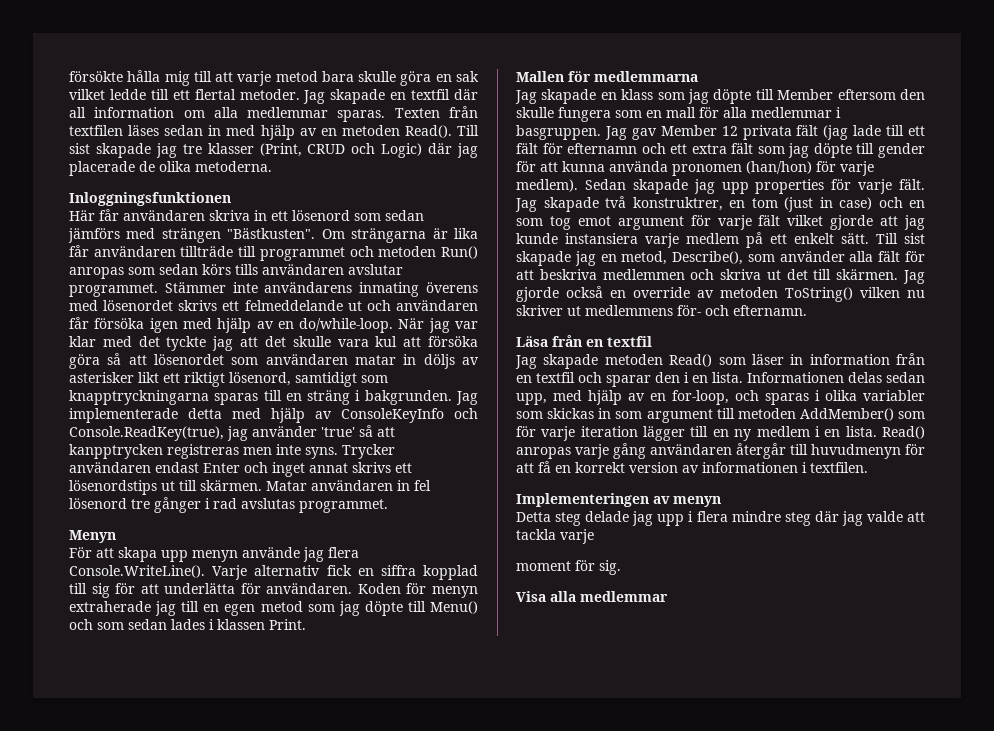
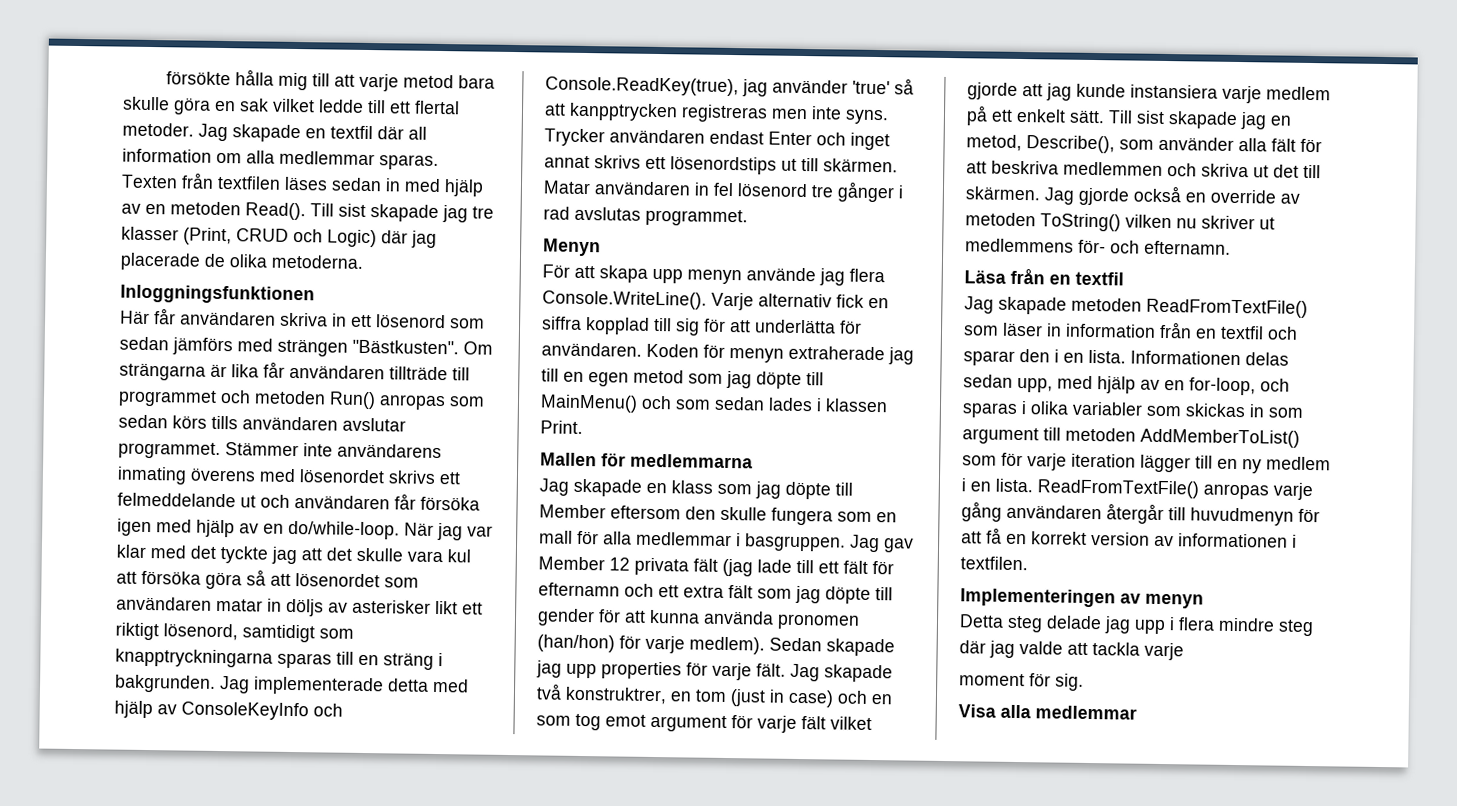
- Koden för menyn extraherade jag till en egen metod som jag döpte till Menu() och som sedan lades i klassen Print.
+ Koden för menyn extraherade jag till en egen metod som jag döpte till MainMenu() och som sedan lades i klassen Print.
- Jag skapade metoden Read() som läser in information från en textfil och sparar den i en lista.
+ Jag skapade metoden ReadFromTextFile() som läser in information från en textfil och sparar den i en lista.
- Informationen delas sedan upp, med hjälp av en for-loop, och sparas i olika variabler som skickas in som argument till metoden AddMember() som för varje iteration lägger till en ny medlem i en lista.
+ Informationen delas sedan upp, med hjälp av en for-loop, och sparas i olika variabler som skickas in som argument till metoden AddMemberToList() som för varje iteration lägger till en ny medlem i en lista.
- Read() anropas varje gång användaren återgår till huvudmenyn för att få en korrekt version av informationen i textfilen.
+ ReadFromTextFile() anropas varje gång användaren återgår till huvudmenyn för att få en korrekt version av informationen i textfilen.

